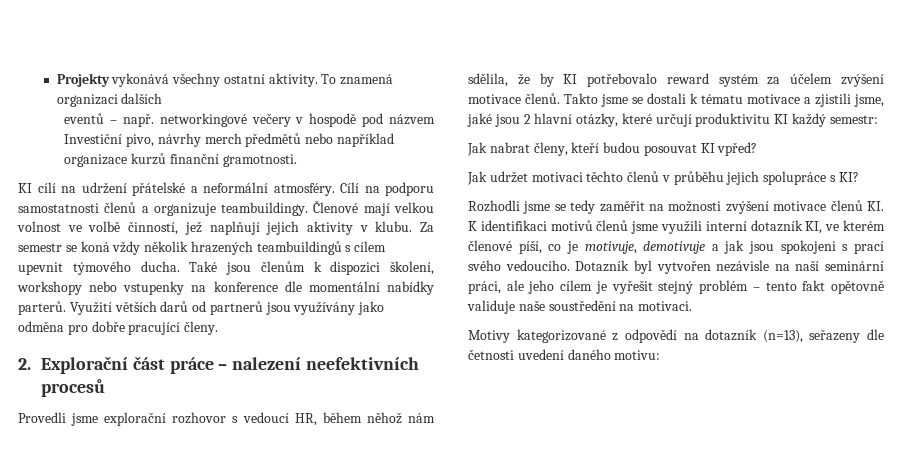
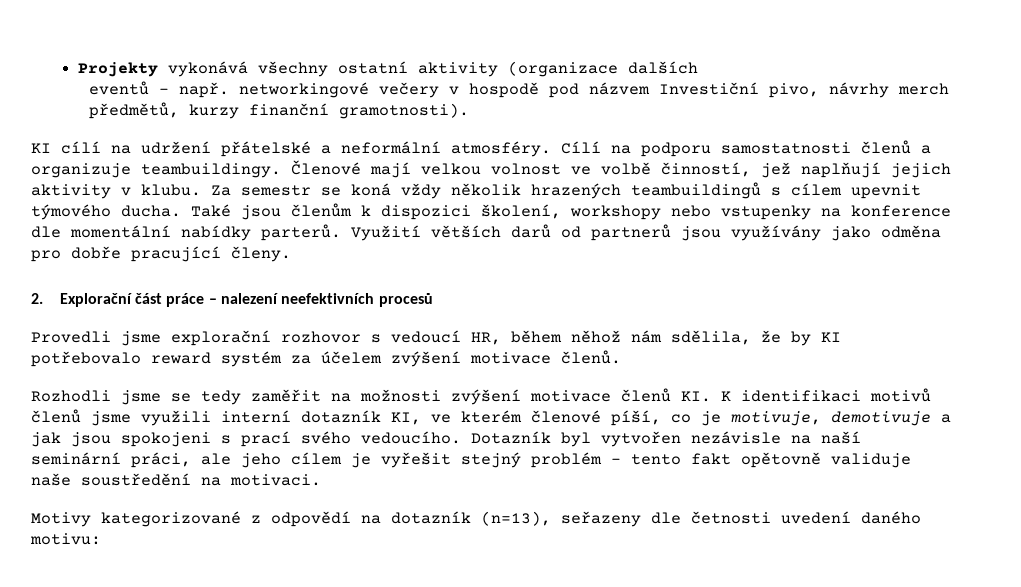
- Projekty vykonává všechny ostatní aktivity. To znamená organizaci dalších
+ Projekty vykonává všechny ostatní aktivity (organizace dalších
- eventů – např. networkingové večery v hospodě pod názvem Investiční pivo, návrhy merch předmětů nebo například organizace kurzů finanční gramotnosti.
+ eventů – např. networkingové večery v hospodě pod názvem Investiční pivo, návrhy merch předmětů, kurzy finanční gramotnosti).
- Takto jsme se dostali k tématu motivace a zjistili jsme, jaké jsou 2 hlavní otázky, které určují produktivitu KI každý semestr:
- Jak nabrat členy, kteří budou posouvat KI vpřed?
- Jak udržet motivaci těchto členů v průběhu jejich spolupráce s KI?

